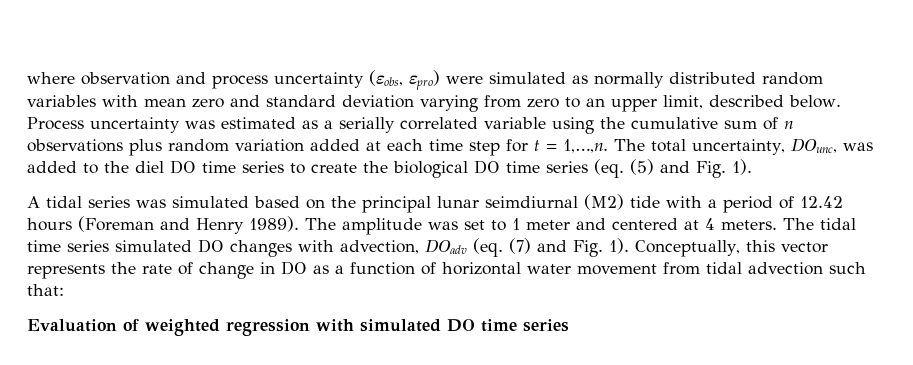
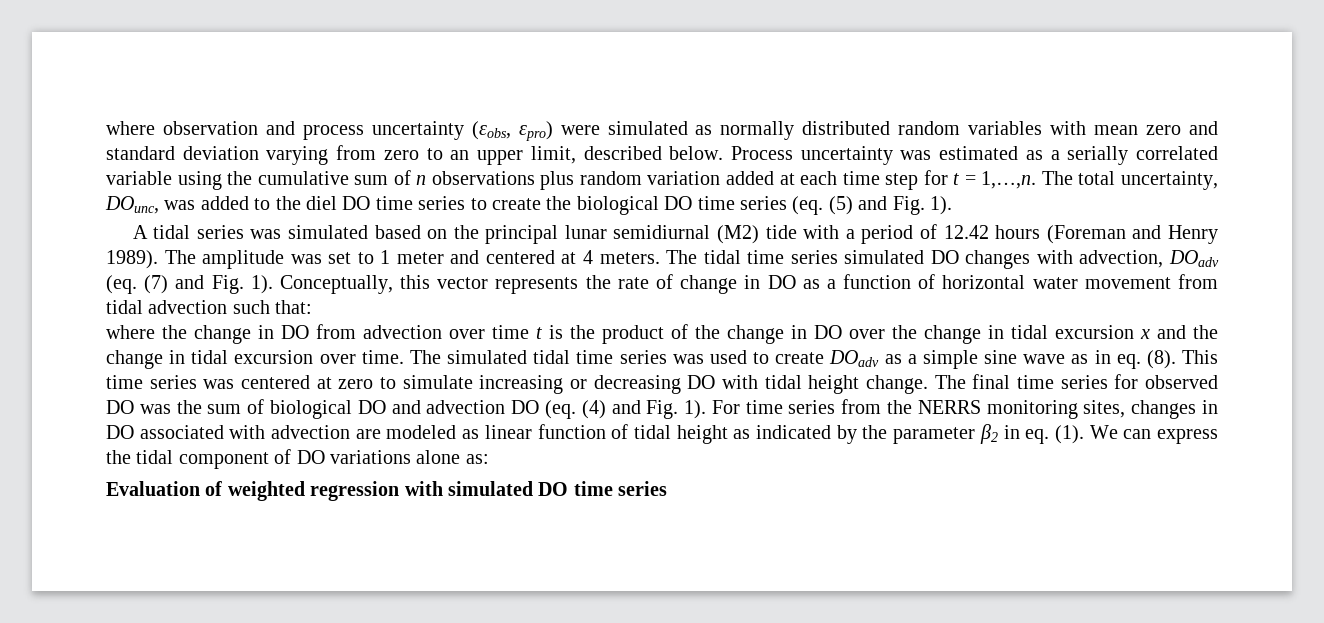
- A tidal series was simulated based on the principal lunar seimdiurnal (M2) tide with a period of 12.42 hours (Foreman and Henry 1989).
+ A tidal series was simulated based on the principal lunar semidiurnal (M2) tide with a period of 12.42 hours (Foreman and Henry 1989).
+ where the change in DO from advection over time t is the product of the change in DO over the change in tidal excursion x and the change in tidal excursion over time. The simulated tidal time series was used to create DOadv as a simple sine wave as in eq. (8). This time series was centered at zero to simulate increasing or decreasing DO with tidal height change. The final time series for observed DO was the sum of biological DO and advection DO (eq. (4) and Fig. 1). For time series from the NERRS monitoring sites, changes in DO associated with advection are modeled as linear function of tidal height as indicated by the parameter β2 in eq. (1). We can express the tidal component of DO variations alone as:

